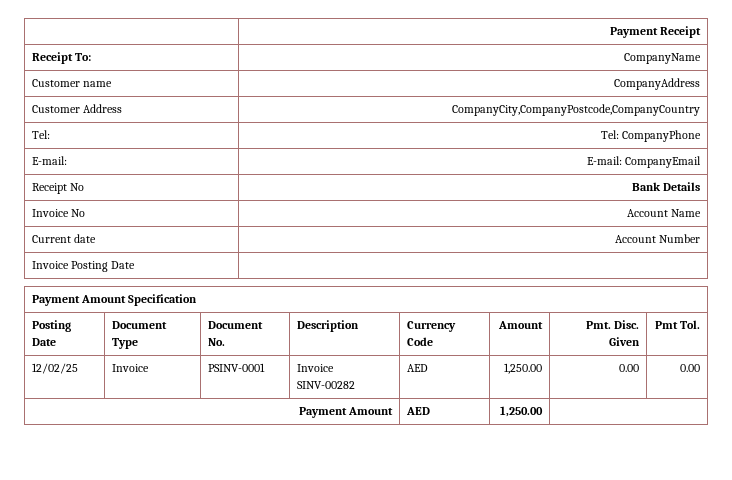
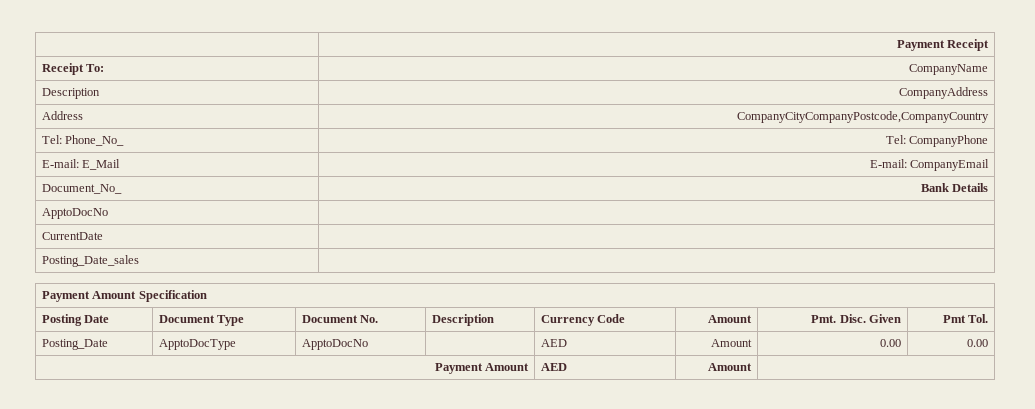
- Customer name | CompanyAddress
+ Description | CompanyAddress
- Customer Address | CompanyCity,CompanyPostcode,CompanyCountry
- Tel: | Tel: CompanyPhone
+ Address | CompanyCityCompanyPostcode,CompanyCountry
+ Tel: Phone_No_ | Tel: CompanyPhone
- E-mail: | E-mail: CompanyEmail
+ E-mail: E_Mail | E-mail: CompanyEmail
- Receipt No | Bank Details
- Invoice No | Account Name
- Current date | Account Number
- Invoice Posting Date |
+ Document_No_ | Bank Details
+ ApptoDocNo |
+ CurrentDate |
+ Posting_Date_sales |
- 12/02/25 | Invoice | PSINV-0001 | Invoice SINV-00282 | AED | 1,250.00 | 0.00 | 0.00
+ Posting_Date | ApptoDocType | ApptoDocNo | | AED | Amount | 0.00 | 0.00
- Payment Amount | AED | 1,250.00 |
+ Payment Amount | AED | Amount |

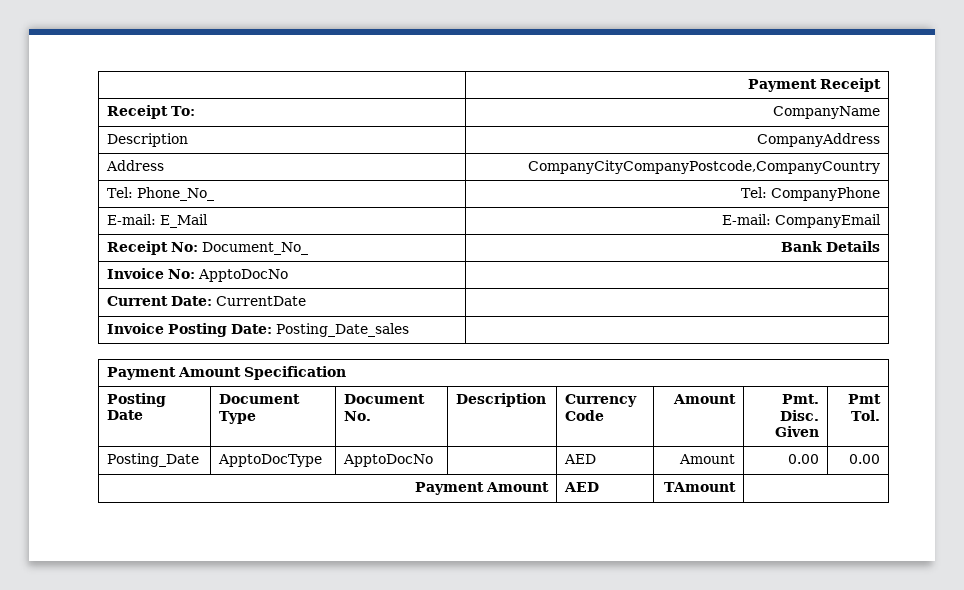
- Document_No_ | Bank Details
- ApptoDocNo |
+ Receipt No: Document_No_ | Bank Details
+ Invoice No: ApptoDocNo |
- CurrentDate |
+ Current Date: CurrentDate |
- Posting_Date_sales |
+ Invoice Posting Date: Posting_Date_sales |
- Payment Amount | AED | Amount |
+ Payment Amount | AED | TAmount |

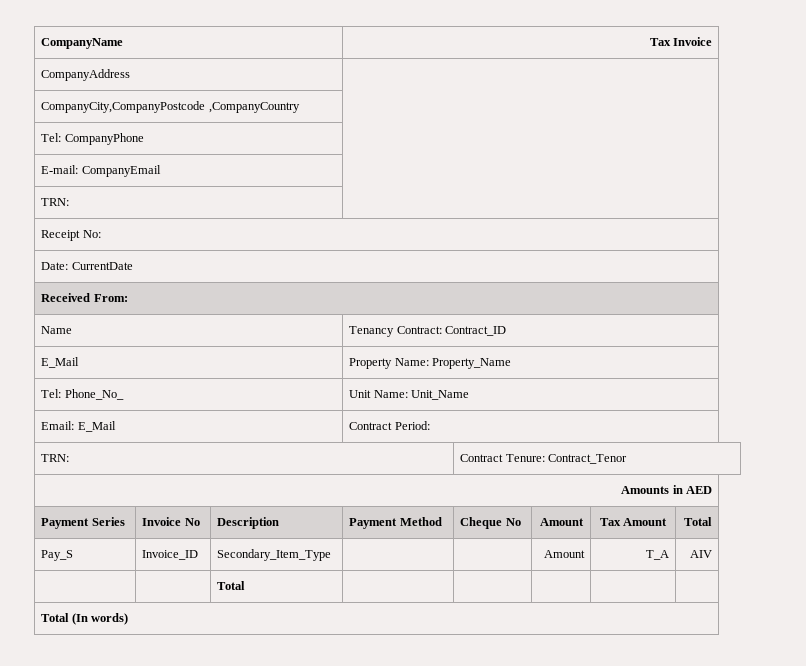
- | Payment Receipt
- Receipt To: | CompanyName
- Description | CompanyAddress
- Address | CompanyCityCompanyPostcode,CompanyCountry
- Tel: Phone_No_ | Tel: CompanyPhone
- E-mail: E_Mail | E-mail: CompanyEmail
- Receipt No: Document_No_ | Bank Details
- Invoice No: ApptoDocNo |
- Current Date: CurrentDate |
- Invoice Posting Date: Posting_Date_sales |
- Payment Amount Specification
- Posting Date | Document Type | Document No. | Description | Currency Code | Amount | Pmt. Disc. Given | Pmt Tol.
- Posting_Date | ApptoDocType | ApptoDocNo | | AED | Amount | 0.00 | 0.00
- Payment Amount | AED | TAmount |
+ CompanyName | Tax Invoice
+ CompanyAddress |
+ CompanyCity,CompanyPostcode ,CompanyCountry |
+ Tel: CompanyPhone |
+ E-mail: CompanyEmail |
+ TRN: |
+ Receipt No:
+ Date: CurrentDate
+ Received From:
+ Name | Tenancy Contract: Contract_ID
+ E_Mail | Property Name: Property_Name
+ Tel: Phone_No_ | Unit Name: Unit_Name
+ Email: E_Mail | Contract Period:
+ TRN: | Contract Tenure: Contract_Tenor
+ Amounts in AED
+ Payment Series | Invoice No | Description | Payment Method | Cheque No | Amount | Tax Amount | Total
+ Pay_S | Invoice_ID | Secondary_Item_Type | | | Amount | T_A | AIV
+ | | Total | | | | |
+ Total (In words)

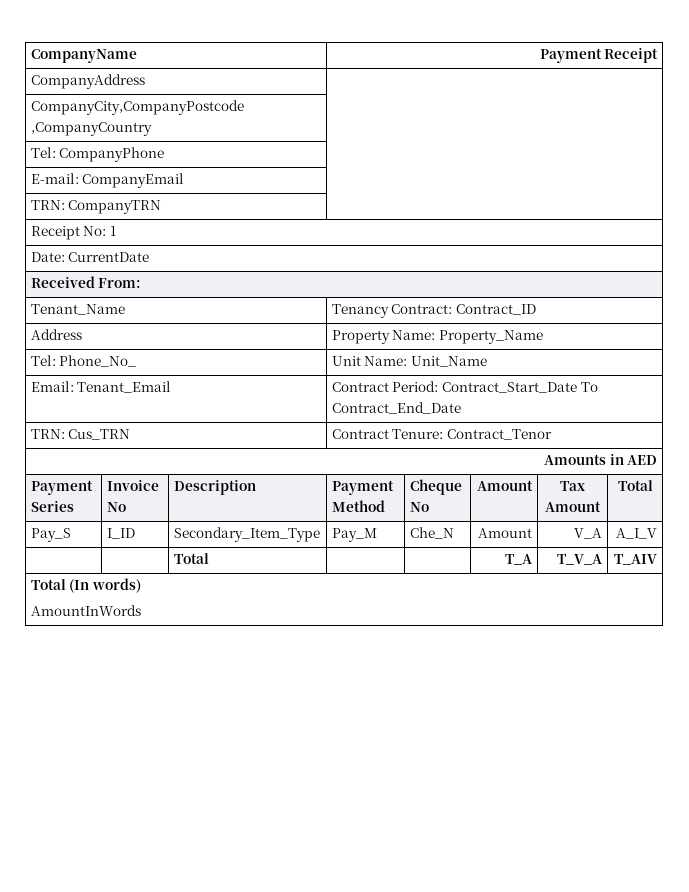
- CompanyName | Tax Invoice
+ CompanyName | Payment Receipt
  E-mail: CompanyEmail |
- TRN: |
+ TRN: CompanyTRN |
- Receipt No:
+ Receipt No: 1
- Name | Tenancy Contract: Contract_ID
+ Tenant_Name | Tenancy Contract: Contract_ID
- E_Mail | Property Name: Property_Name
+ Address | Property Name: Property_Name
- Email: E_Mail | Contract Period:
- TRN: | Contract Tenure: Contract_Tenor
+ Email: Tenant_Email | Contract Period: Contract_Start_Date To Contract_End_Date
+ TRN: Cus_TRN | Contract Tenure: Contract_Tenor
- Pay_S | Invoice_ID | Secondary_Item_Type | | | Amount | T_A | AIV
+ Pay_S | I_ID | Secondary_Item_Type | Pay_M | Che_N | Amount | V_A | A_I_V
- | | Total | | | | |
+ | | Total | | | T_A | T_V_A | T_AIV
  Total (In words)
+ AmountInWords

